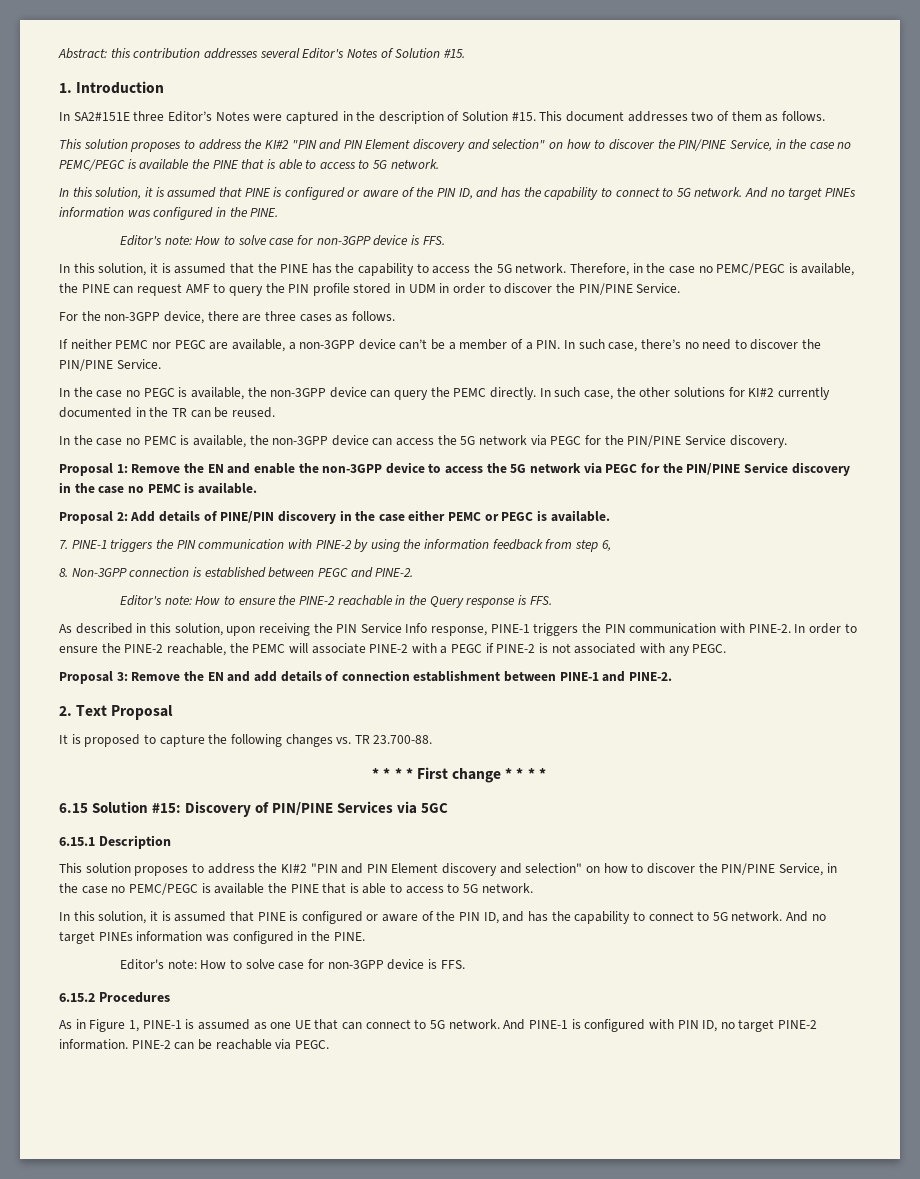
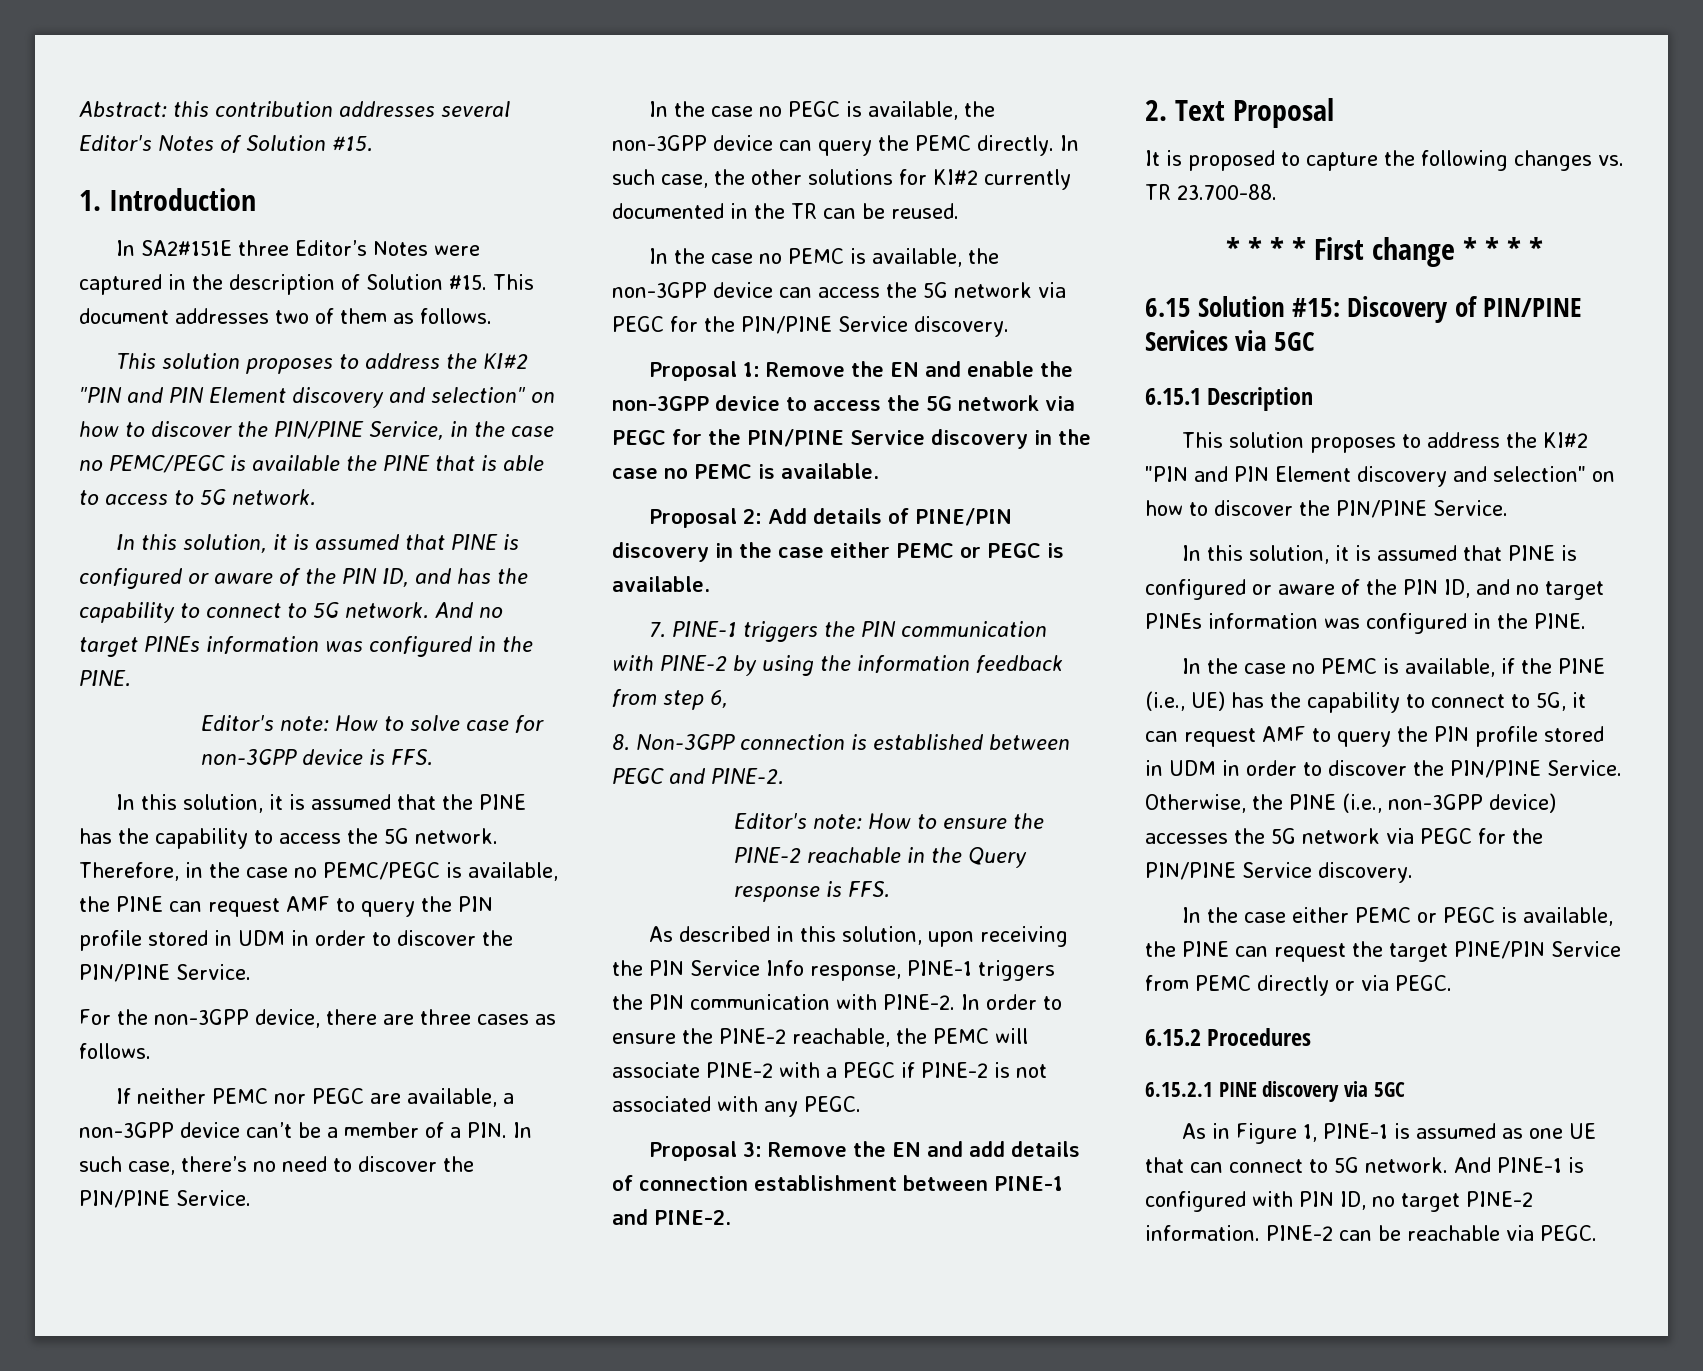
  6.15.1 Description
- This solution proposes to address the KI#2 "PIN and PIN Element discovery and selection" on how to discover the PIN/PINE Service, in the case no PEMC/PEGC is available the PINE that is able to access to 5G network.
- In this solution, it is assumed that PINE is configured or aware of the PIN ID, and has the capability to connect to 5G network. And no target PINEs information was configured in the PINE.
- Editor's note: How to solve case for non-3GPP device is FFS.
+ This solution proposes to address the KI#2 "PIN and PIN Element discovery and selection" on how to discover the PIN/PINE Service.
+ In this solution, it is assumed that PINE is configured or aware of the PIN ID, and no target PINEs information was configured in the PINE.
+ In the case no PEMC is available, if the PINE (i.e., UE) has the capability to connect to 5G, it can request AMF to query the PIN profile stored in UDM in order to discover the PIN/PINE Service. Otherwise, the PINE (i.e., non-3GPP device) accesses the 5G network via PEGC for the PIN/PINE Service discovery.
+ In the case either PEMC or PEGC is available, the PINE can request the target PINE/PIN Service from PEMC directly or via PEGC.
  6.15.2 Procedures
+ 6.15.2.1 PINE discovery via 5GC

